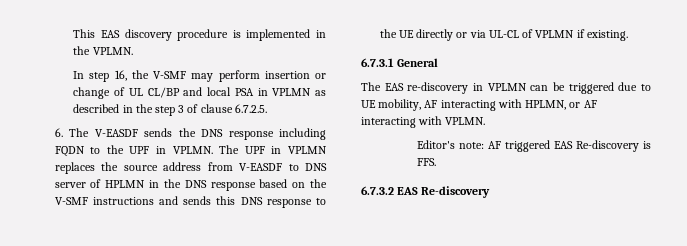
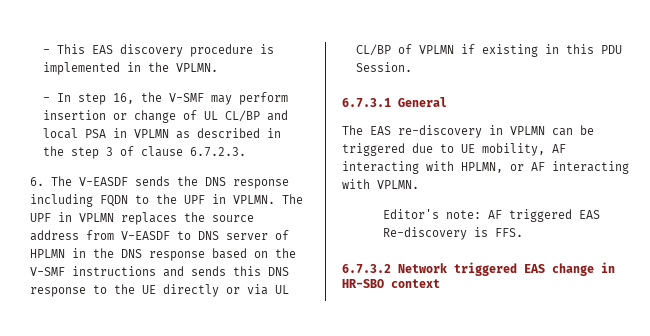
- This EAS discovery procedure is implemented in the VPLMN.
+ - This EAS discovery procedure is implemented in the VPLMN.
- In step 16, the V-SMF may perform insertion or change of UL CL/BP and local PSA in VPLMN as described in the step 3 of clause 6.7.2.5.
+ - In step 16, the V-SMF may perform insertion or change of UL CL/BP and local PSA in VPLMN as described in the step 3 of clause 6.7.2.3.
- The UPF in VPLMN replaces the source address from V-EASDF to DNS server of HPLMN in the DNS response based on the V-SMF instructions and sends this DNS response to the UE directly or via UL-CL of VPLMN if existing.
+ The UPF in VPLMN replaces the source address from V-EASDF to DNS server of HPLMN in the DNS response based on the V-SMF instructions and sends this DNS response to the UE directly or via UL CL/BP of VPLMN if existing in this PDU Session.
- 6.7.3.2 EAS Re-discovery
+ 6.7.3.2 Network triggered EAS change in HR-SBO context

